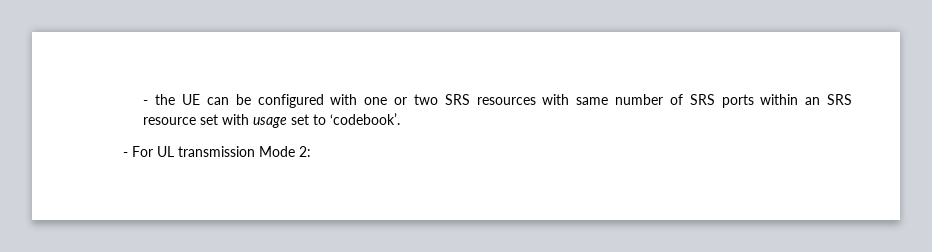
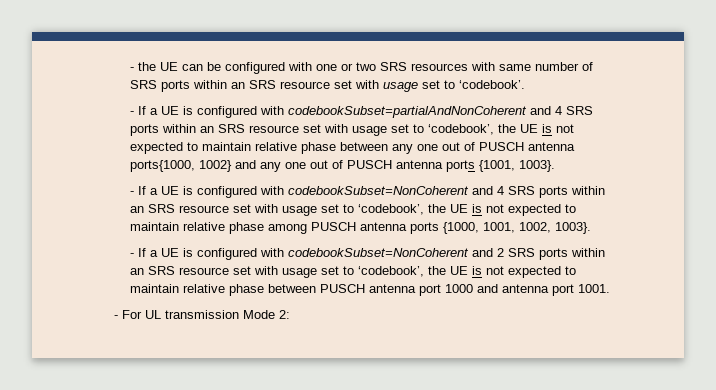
+ - If a UE is configured with codebookSubset=partialAndNonCoherent and 4 SRS ports within an SRS resource set with usage set to ‘codebook’, the UE is not expected to maintain relative phase between any one out of PUSCH antenna ports{1000, 1002} and any one out of PUSCH antenna ports {1001, 1003}.
+ - If a UE is configured with codebookSubset=NonCoherent and 4 SRS ports within an SRS resource set with usage set to ‘codebook’, the UE is not expected to maintain relative phase among PUSCH antenna ports {1000, 1001, 1002, 1003}.
+ - If a UE is configured with codebookSubset=NonCoherent and 2 SRS ports within an SRS resource set with usage set to ‘codebook’, the UE is not expected to maintain relative phase between PUSCH antenna port 1000 and antenna port 1001.

